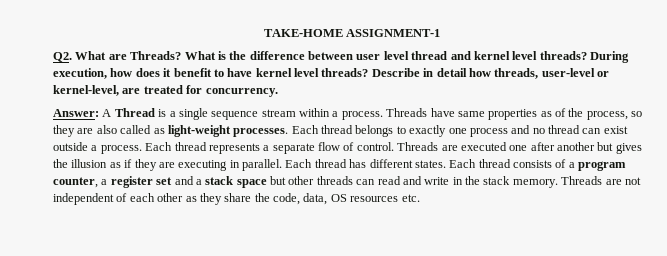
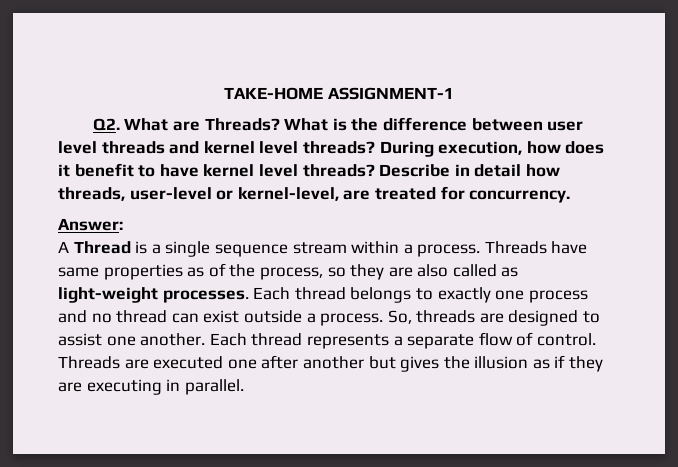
- What is the difference between user level thread and kernel level threads?
+ What is the difference between user level threads and kernel level threads?
- Answer: A Thread is a single sequence stream within a process.
+ Answer:
+ A Thread is a single sequence stream within a process.
+ So, threads are designed to assist one another.
- Each thread has different states. Each thread consists of a program counter, a register set and a stack space but other threads can read and write in the stack memory. Threads are not independent of each other as they share the code, data, OS resources etc.

